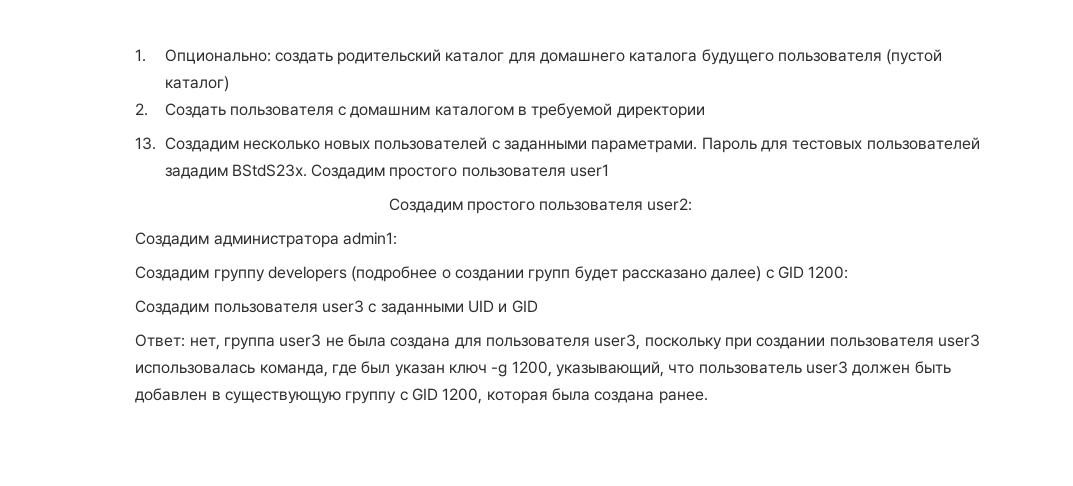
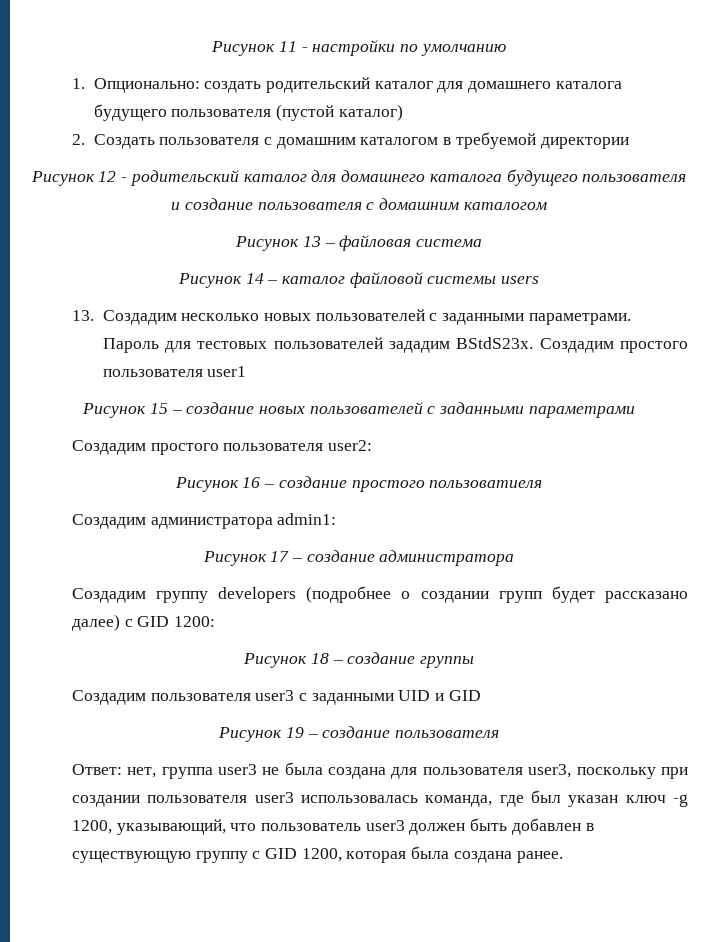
+ Рисунок 11 - настройки по умолчанию
+ Рисунок 12 - родительский каталог для домашнего каталога будущего пользователя и создание пользователя с домашним каталогом
+ Рисунок 13 – файловая система
+ Рисунок 14 – каталог файловой системы users
+ Рисунок 15 – создание новых пользователей с заданными параметрами
  Создадим простого пользователя user2:
+ Рисунок 16 – создание простого пользоватиеля
  Создадим администратора admin1:
+ Рисунок 17 – создание администратора
+ Рисунок 18 – создание группы
+ Рисунок 19 – создание пользователя

